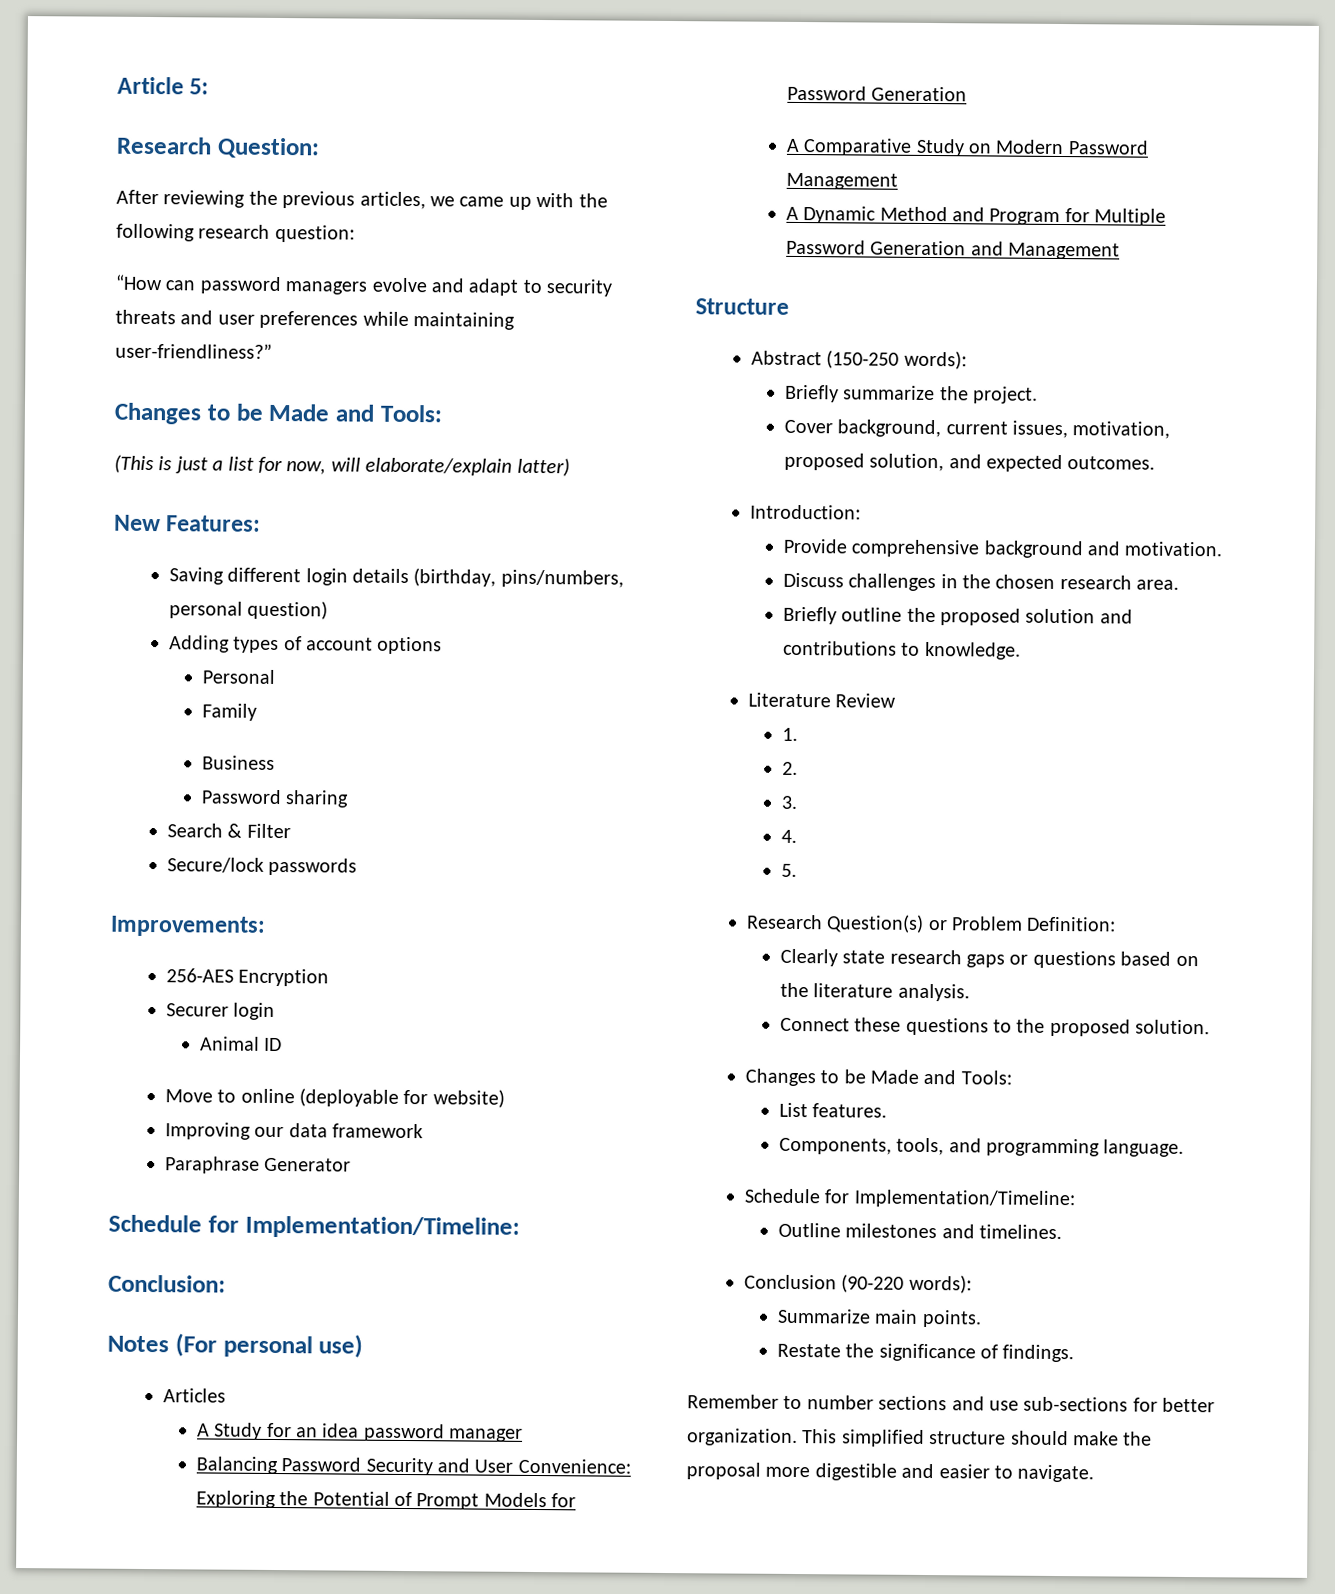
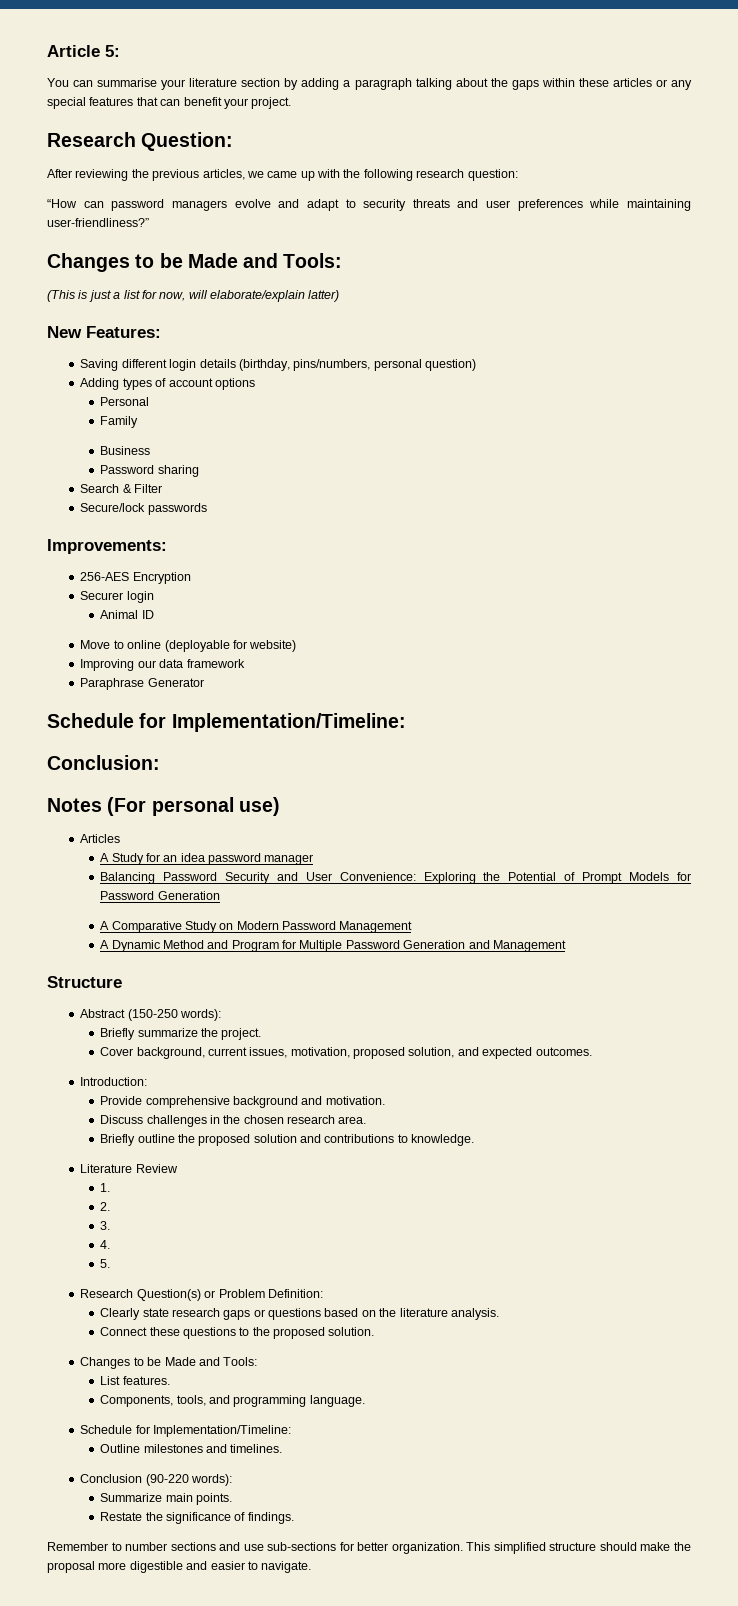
+ You can summarise your literature section by adding a paragraph talking about the gaps within these articles or any special features that can benefit your project.

